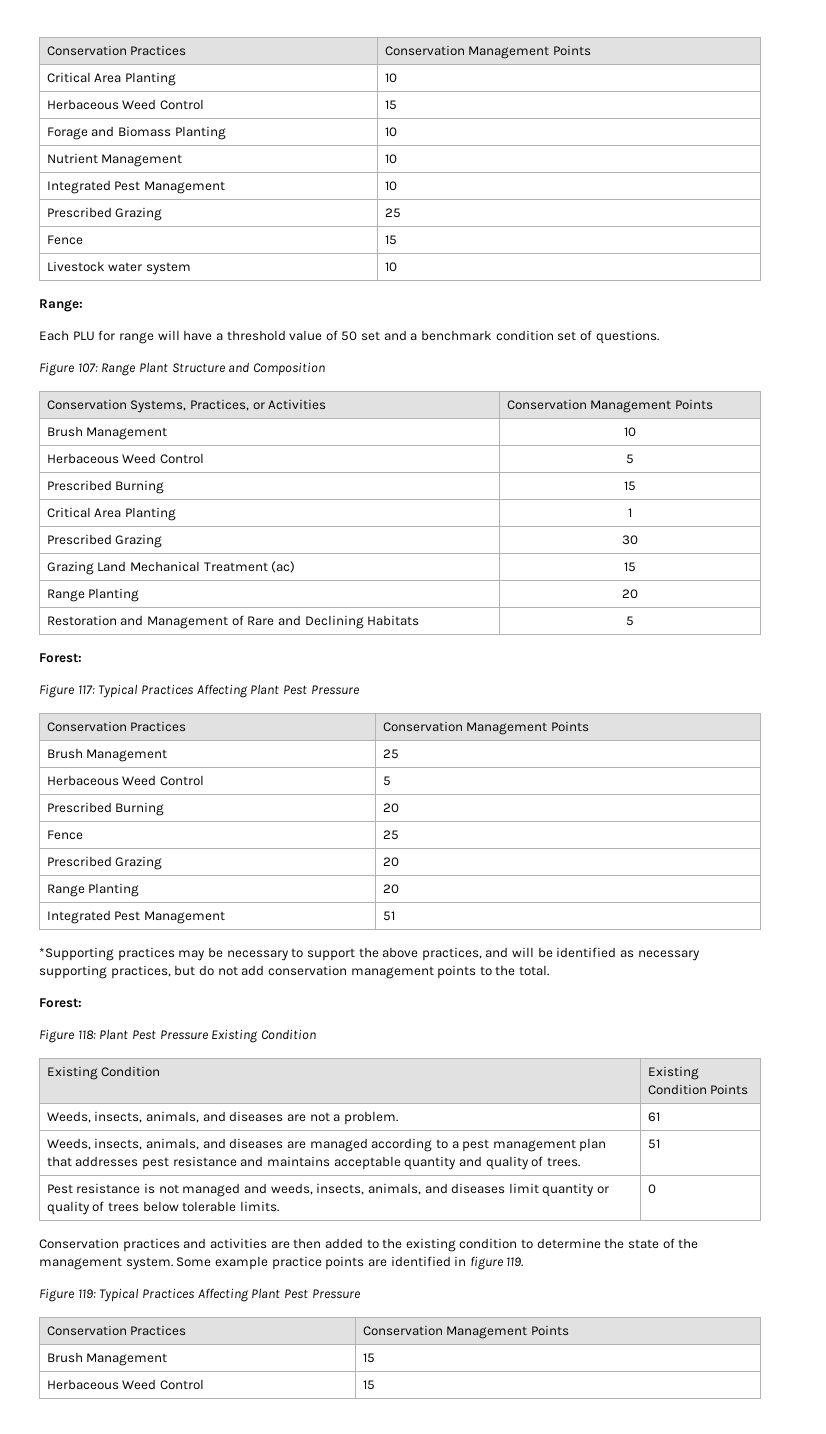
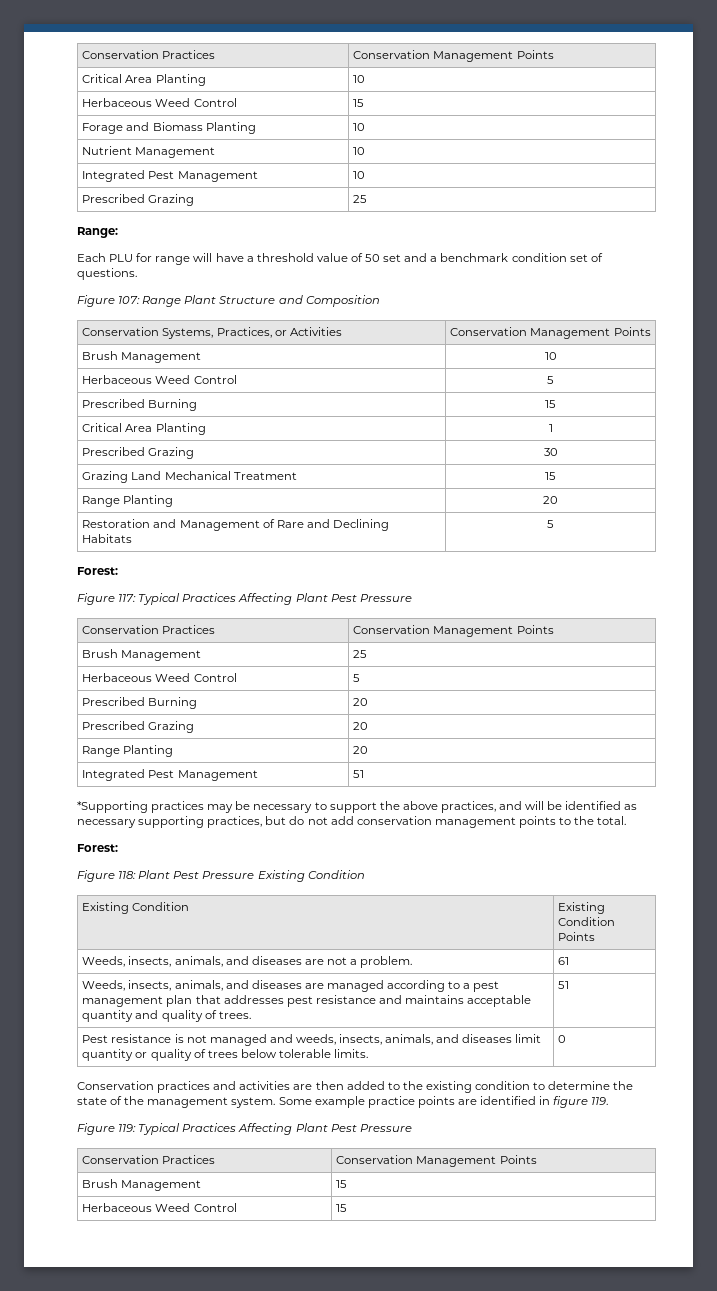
- Fence | 15
- Livestock water system | 10
- Grazing Land Mechanical Treatment (ac) | 15
+ Grazing Land Mechanical Treatment | 15
- Fence | 25

